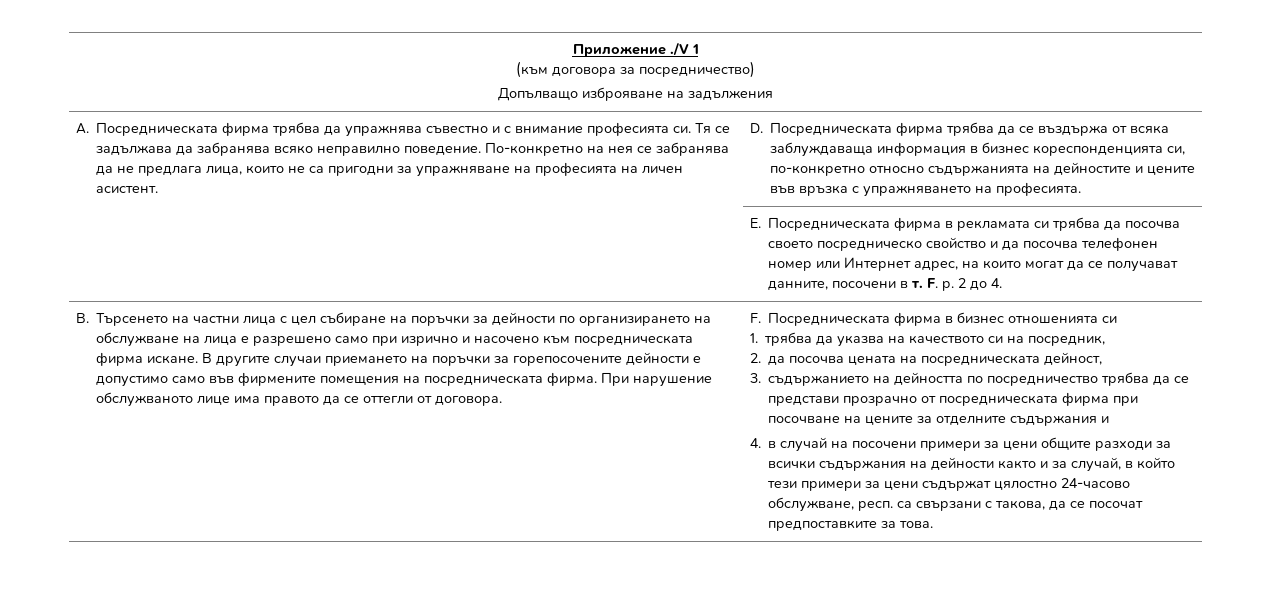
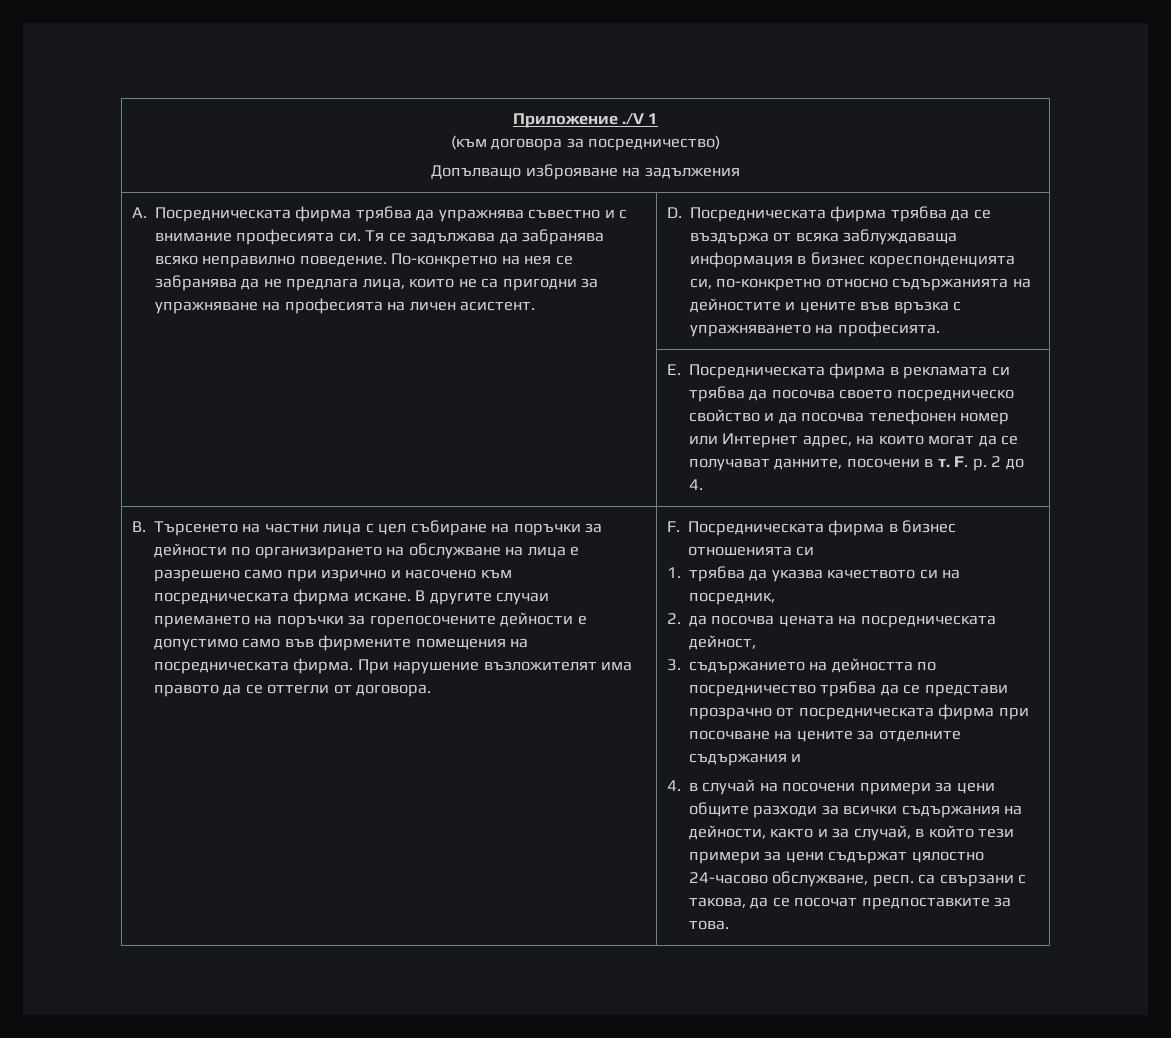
- При нарушение обслужваното лице има правото да се оттегли от договора.
+ При нарушение възложителят има правото да се оттегли от договора.
- 1. трябва да указва на качеството си на посредник,
+ 1. трябва да указва качеството си на посредник,
- 4. в случай на посочени примери за цени общите разходи за всички съдържания на дейности както и за случай, в който тези примери за цени съдържат цялостно 24-часово обслужване, респ. са свързани с такова, да се посочат предпоставките за това.
+ 4. в случай на посочени примери за цени общите разходи за всички съдържания на дейности, както и за случай, в който тези примери за цени съдържат цялостно 24-часово обслужване, респ. са свързани с такова, да се посочат предпоставките за това.

